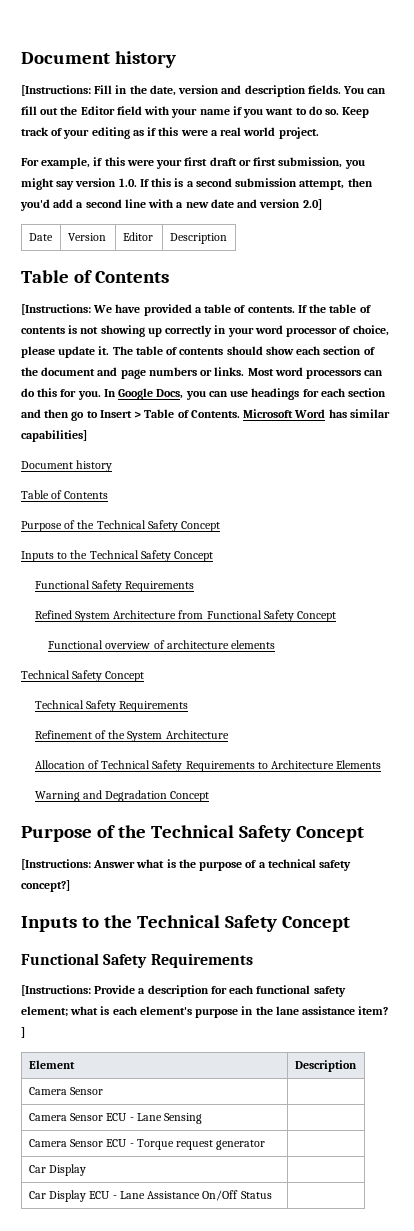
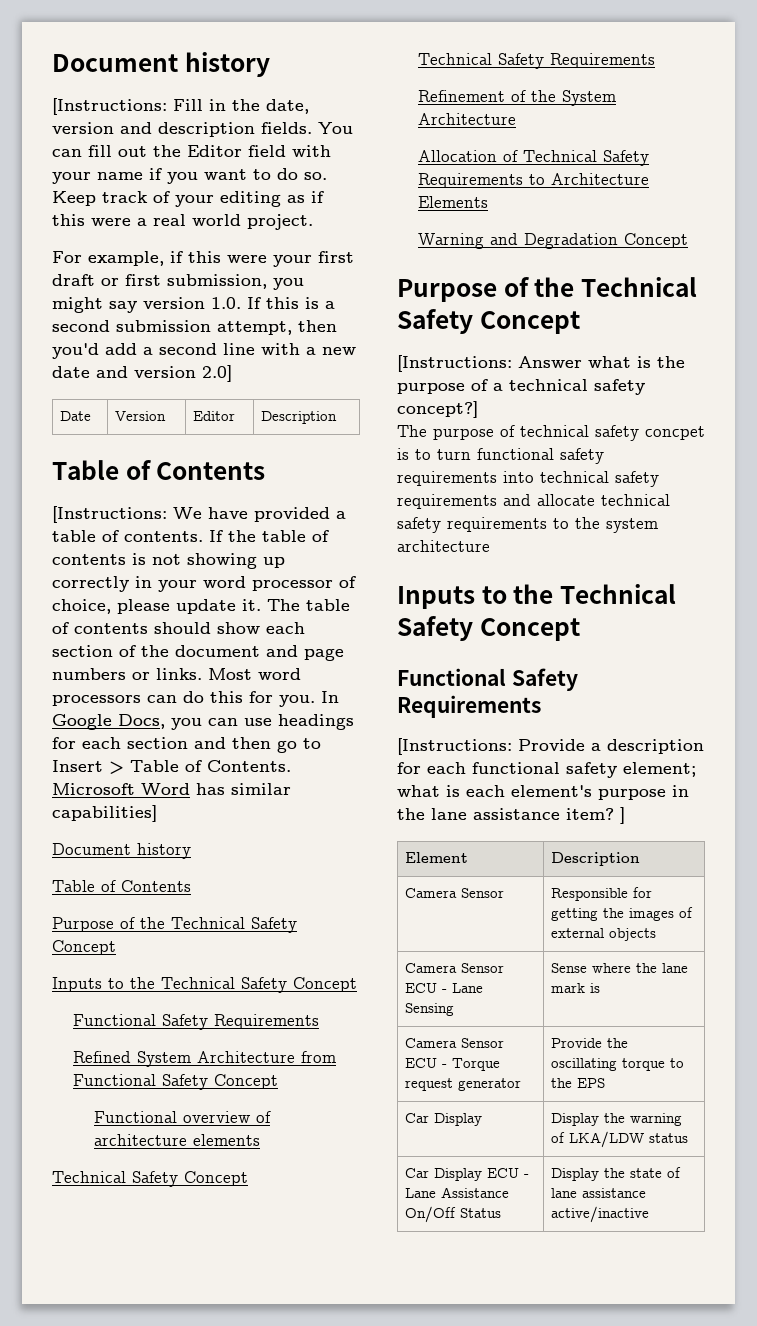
+ The purpose of technical safety concpet is to turn functional safety requirements into technical safety requirements and allocate technical safety requirements to the system architecture
- Camera Sensor |
+ Camera Sensor | Responsible for getting the images of external objects
- Camera Sensor ECU - Lane Sensing |
+ Camera Sensor ECU - Lane Sensing | Sense where the lane mark is
- Camera Sensor ECU - Torque request generator |
- Car Display |
+ Camera Sensor ECU - Torque request generator | Provide the oscillating torque to the EPS
+ Car Display | Display the warning of LKA/LDW status
- Car Display ECU - Lane Assistance On/Off Status |
+ Car Display ECU - Lane Assistance On/Off Status | Display the state of lane assistance active/inactive

